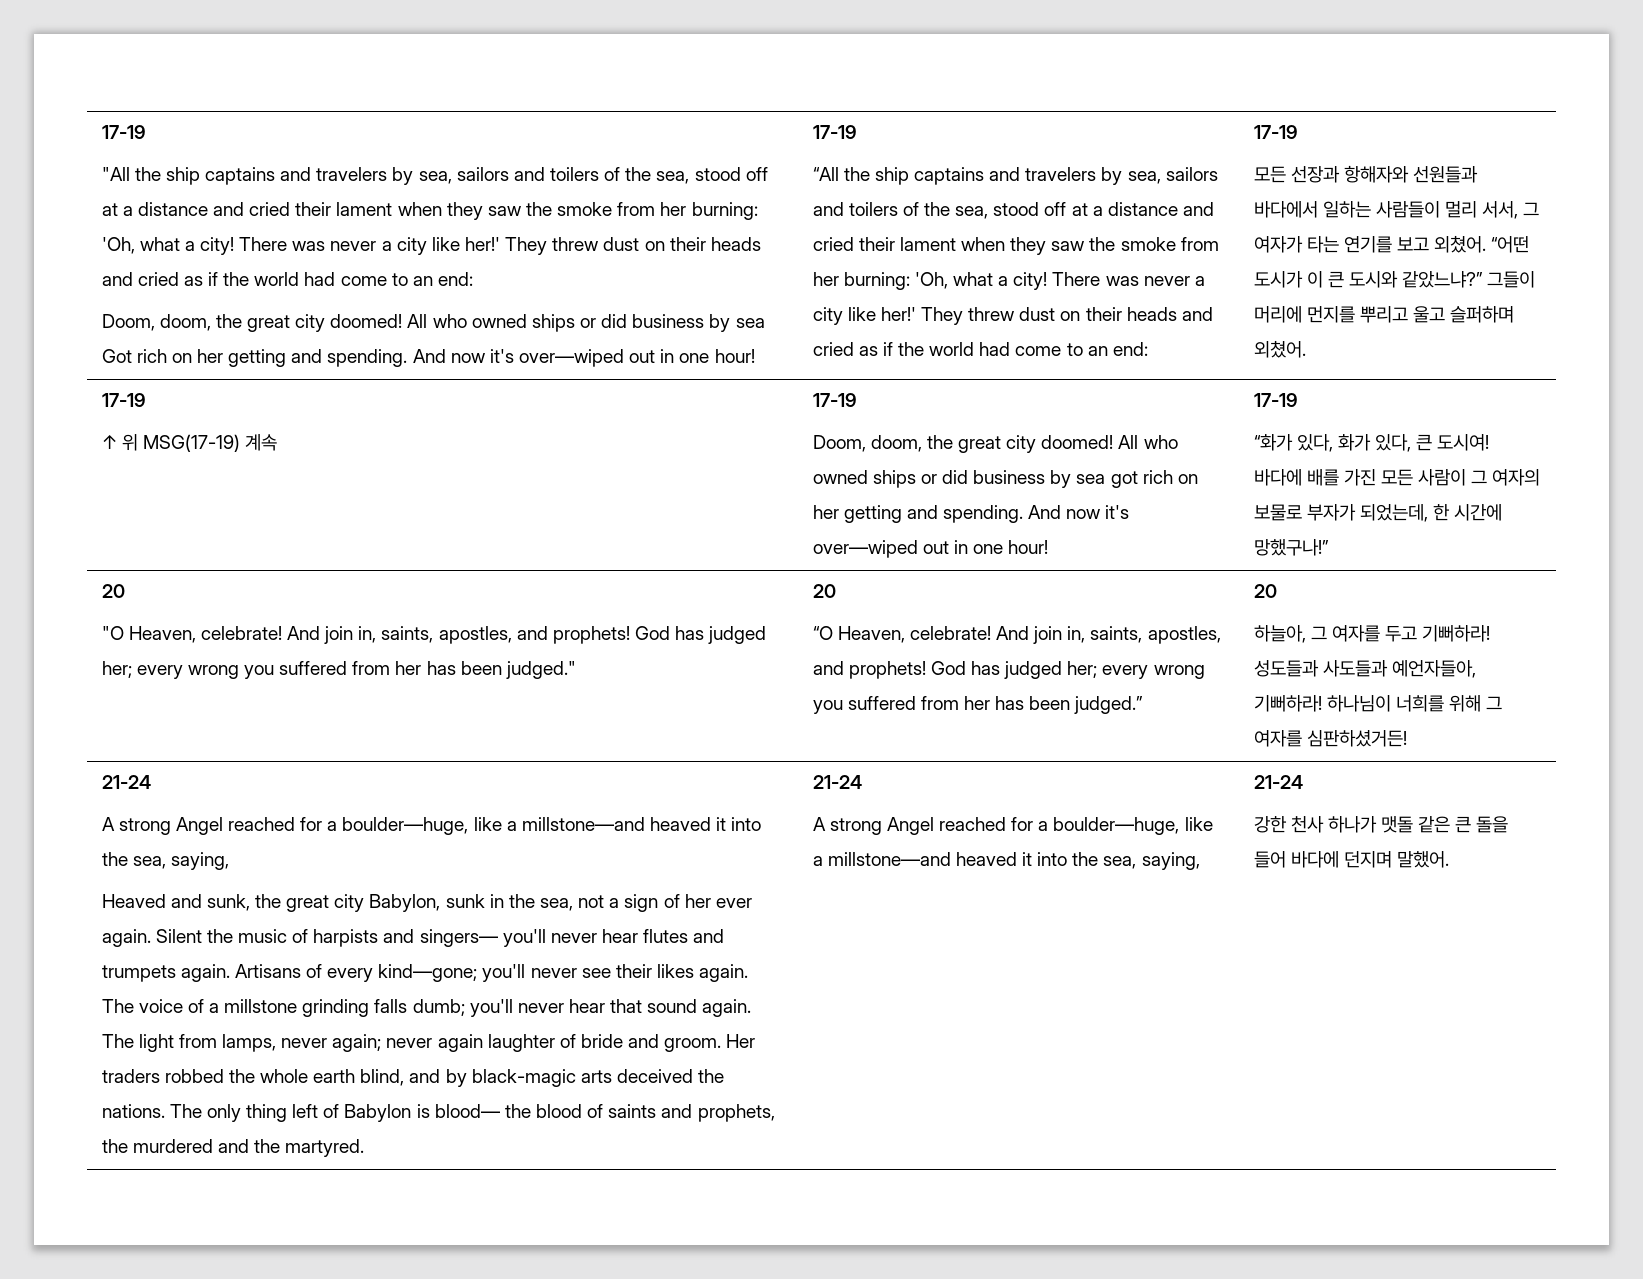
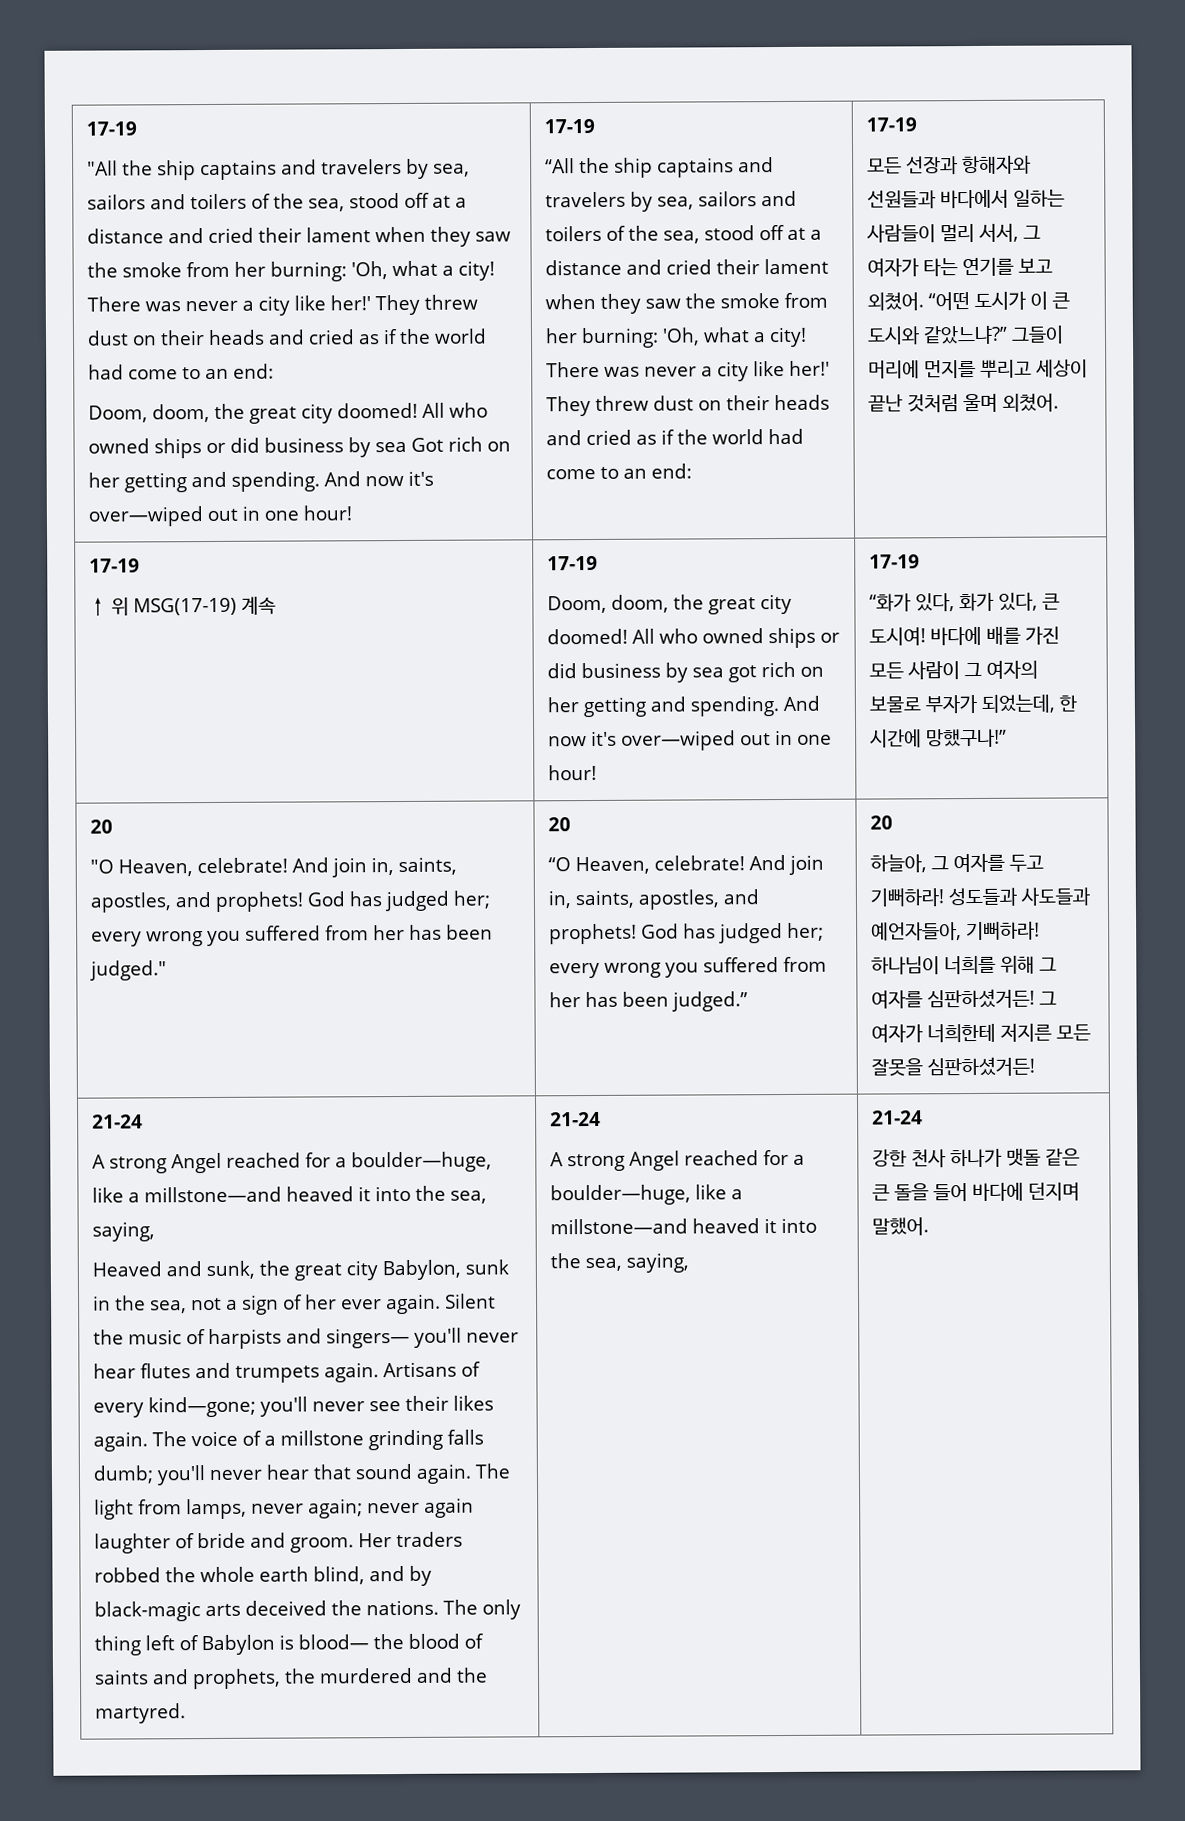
- 그들이 머리에 먼지를 뿌리고 울고 슬퍼하며 외쳤어.
+ 그들이 머리에 먼지를 뿌리고 세상이 끝난 것처럼 울며 외쳤어.
+ 그 여자가 너희한테 저지른 모든 잘못을 심판하셨거든!

